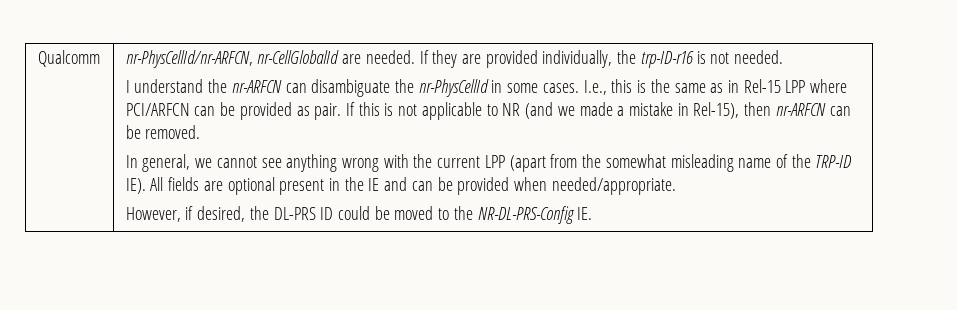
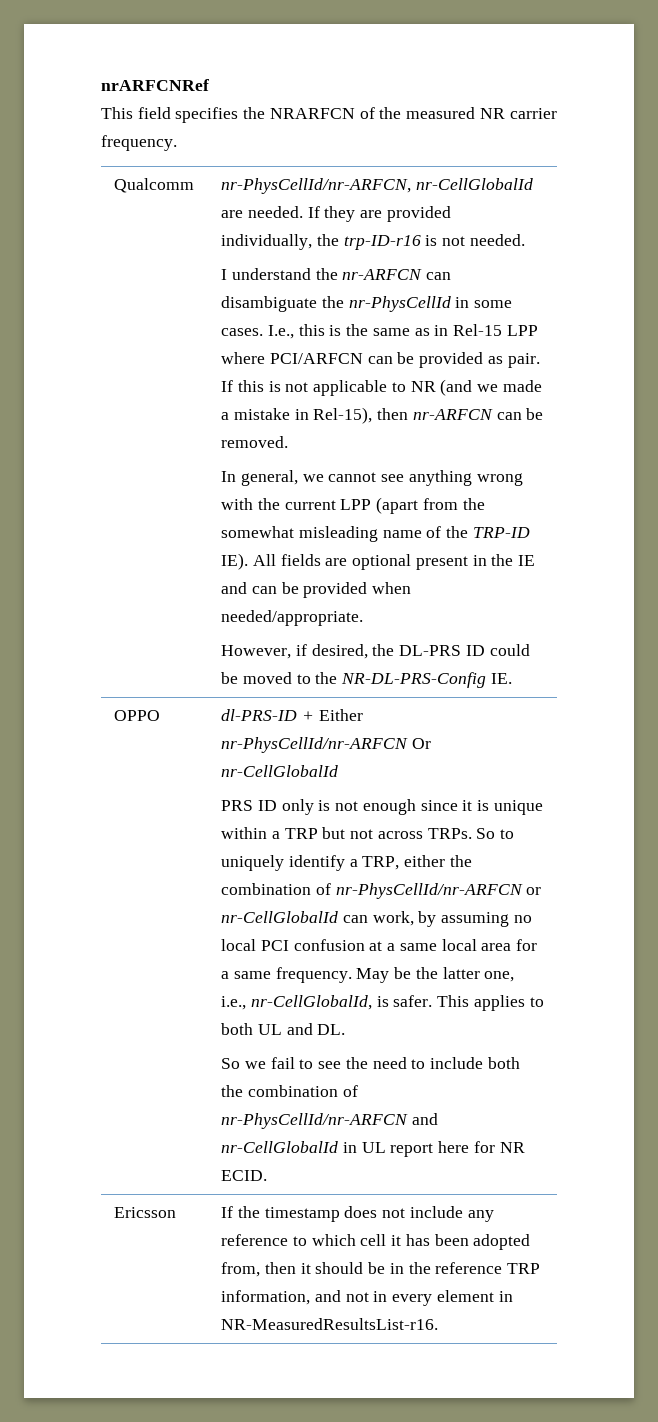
+ nrARFCNRef
+ This field specifies the NRARFCN of the measured NR carrier frequency.
+ OPPO | dl-PRS-ID + Either nr-PhysCellId/nr-ARFCN Or nr-CellGlobalId
+ PRS ID only is not enough since it is unique within a TRP but not across TRPs. So to uniquely identify a TRP, either the combination of nr-PhysCellId/nr-ARFCN or nr-CellGlobalId can work, by assuming no local PCI confusion at a same local area for a same frequency. May be the latter one, i.e., nr-CellGlobalId, is safer. This applies to both UL and DL.
+ So we fail to see the need to include both the combination of nr-PhysCellId/nr-ARFCN and nr-CellGlobalId in UL report here for NR ECID.
+ Ericsson | If the timestamp does not include any reference to which cell it has been adopted from, then it should be in the reference TRP information, and not in every element in NR-MeasuredResultsList-r16.

